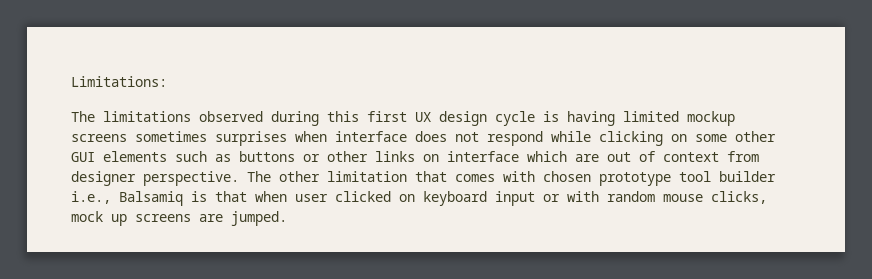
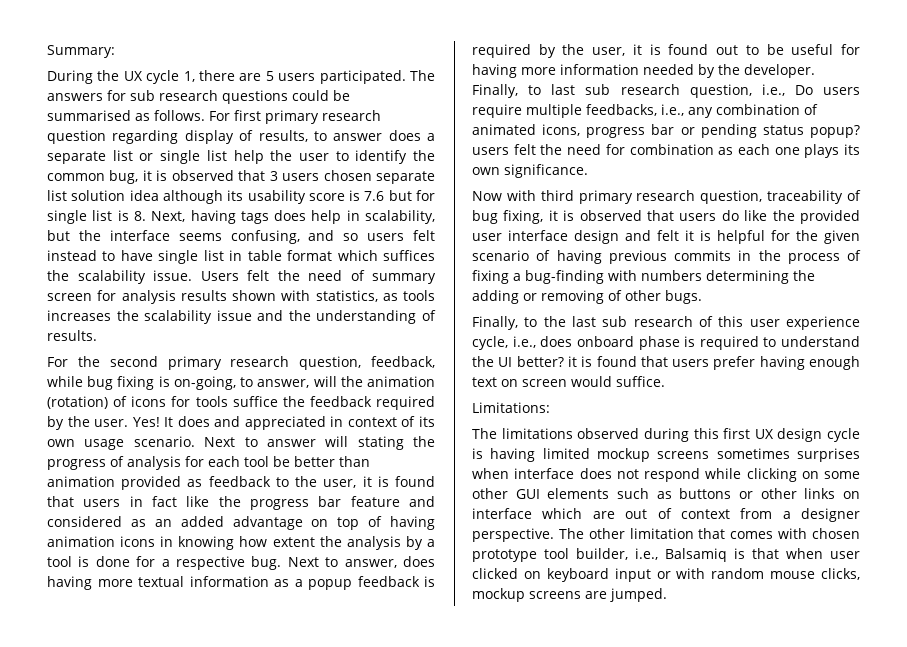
+ Summary:
+ During the UX cycle 1, there are 5 users participated. The answers for sub research questions could be summarised as follows. For first primary research question regarding display of results, to answer does a separate list or single list help the user to identify the common bug, it is observed that 3 users chosen separate list solution idea although its usability score is 7.6 but for single list is 8. Next, having tags does help in scalability, but the interface seems confusing, and so users felt instead to have single list in table format which suffices the scalability issue. Users felt the need of summary screen for analysis results shown with statistics, as tools increases the scalability issue and the understanding of results.
+ For the second primary research question, feedback, while bug fixing is on-going, to answer, will the animation (rotation) of icons for tools suffice the feedback required by the user. Yes! It does and appreciated in context of its own usage scenario. Next to answer will stating the progress of analysis for each tool be better than animation provided as feedback to the user, it is found that users in fact like the progress bar feature and considered as an added advantage on top of having animation icons in knowing how extent the analysis by a tool is done for a respective bug. Next to answer, does having more textual information as a popup feedback is required by the user, it is found out to be useful for having more information needed by the developer. Finally, to last sub research question, i.e., Do users require multiple feedbacks, i.e., any combination of animated icons, progress bar or pending status popup? users felt the need for combination as each one plays its own significance.
+ Now with third primary research question, traceability of bug fixing, it is observed that users do like the provided user interface design and felt it is helpful for the given scenario of having previous commits in the process of fixing a bug-finding with numbers determining the adding or removing of other bugs.
+ Finally, to the last sub research of this user experience cycle, i.e., does onboard phase is required to understand the UI better? it is found that users prefer having enough text on screen would suffice.
- The limitations observed during this first UX design cycle is having limited mockup screens sometimes surprises when interface does not respond while clicking on some other GUI elements such as buttons or other links on interface which are out of context from designer perspective.
+ The limitations observed during this first UX design cycle is having limited mockup screens sometimes surprises when interface does not respond while clicking on some other GUI elements such as buttons or other links on interface which are out of context from a designer perspective.
- The other limitation that comes with chosen prototype tool builder i.e., Balsamiq is that when user clicked on keyboard input or with random mouse clicks, mock up screens are jumped.
+ The other limitation that comes with chosen prototype tool builder, i.e., Balsamiq is that when user clicked on keyboard input or with random mouse clicks, mockup screens are jumped.

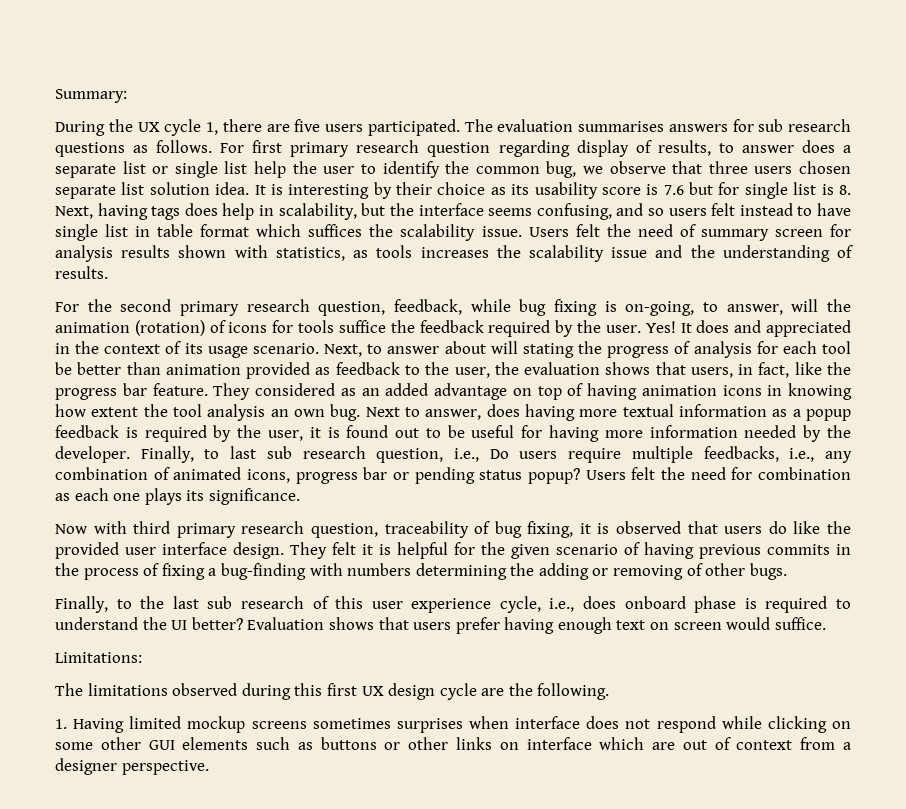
- During the UX cycle 1, there are 5 users participated.
+ During the UX cycle 1, there are five users participated.
- The answers for sub research questions could be summarised as follows.
+ The evaluation summarises answers for sub research questions as follows.
- For first primary research question regarding display of results, to answer does a separate list or single list help the user to identify the common bug, it is observed that 3 users chosen separate list solution idea although its usability score is 7.6 but for single list is 8. Next, having tags does help in scalability, but the interface seems confusing, and so users felt instead to have single list in table format which suffices the scalability issue.
+ For first primary research question regarding display of results, to answer does a separate list or single list help the user to identify the common bug, we observe that three users chosen separate list solution idea. It is interesting by their choice as its usability score is 7.6 but for single list is 8. Next, having tags does help in scalability, but the interface seems confusing, and so users felt instead to have single list in table format which suffices the scalability issue.
- It does and appreciated in context of its own usage scenario.
+ It does and appreciated in the context of its usage scenario.
- Next to answer will stating the progress of analysis for each tool be better than animation provided as feedback to the user, it is found that users in fact like the progress bar feature and considered as an added advantage on top of having animation icons in knowing how extent the analysis by a tool is done for a respective bug.
+ Next, to answer about will stating the progress of analysis for each tool be better than animation provided as feedback to the user, the evaluation shows that users, in fact, like the progress bar feature. They considered as an added advantage on top of having animation icons in knowing how extent the tool analysis an own bug.
- Finally, to last sub research question, i.e., Do users require multiple feedbacks, i.e., any combination of animated icons, progress bar or pending status popup? users felt the need for combination as each one plays its own significance.
+ Finally, to last sub research question, i.e., Do users require multiple feedbacks, i.e., any combination of animated icons, progress bar or pending status popup? Users felt the need for combination as each one plays its significance.
- Now with third primary research question, traceability of bug fixing, it is observed that users do like the provided user interface design and felt it is helpful for the given scenario of having previous commits in the process of fixing a bug-finding with numbers determining the adding or removing of other bugs.
+ Now with third primary research question, traceability of bug fixing, it is observed that users do like the provided user interface design. They felt it is helpful for the given scenario of having previous commits in the process of fixing a bug-finding with numbers determining the adding or removing of other bugs.
- Finally, to the last sub research of this user experience cycle, i.e., does onboard phase is required to understand the UI better? it is found that users prefer having enough text on screen would suffice.
+ Finally, to the last sub research of this user experience cycle, i.e., does onboard phase is required to understand the UI better? Evaluation shows that users prefer having enough text on screen would suffice.
- The limitations observed during this first UX design cycle is having limited mockup screens sometimes surprises when interface does not respond while clicking on some other GUI elements such as buttons or other links on interface which are out of context from a designer perspective. The other limitation that comes with chosen prototype tool builder, i.e., Balsamiq is that when user clicked on keyboard input or with random mouse clicks, mockup screens are jumped.
+ The limitations observed during this first UX design cycle are the following.
+ 1. Having limited mockup screens sometimes surprises when interface does not respond while clicking on some other GUI elements such as buttons or other links on interface which are out of context from a designer perspective.

